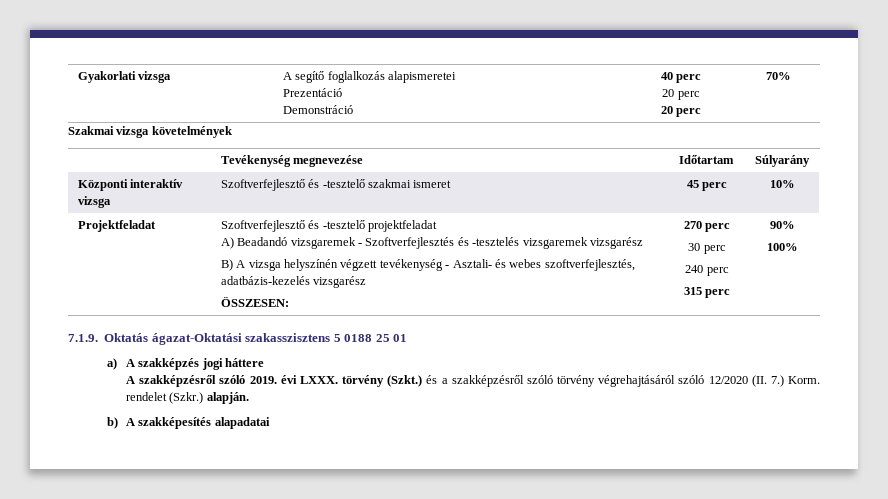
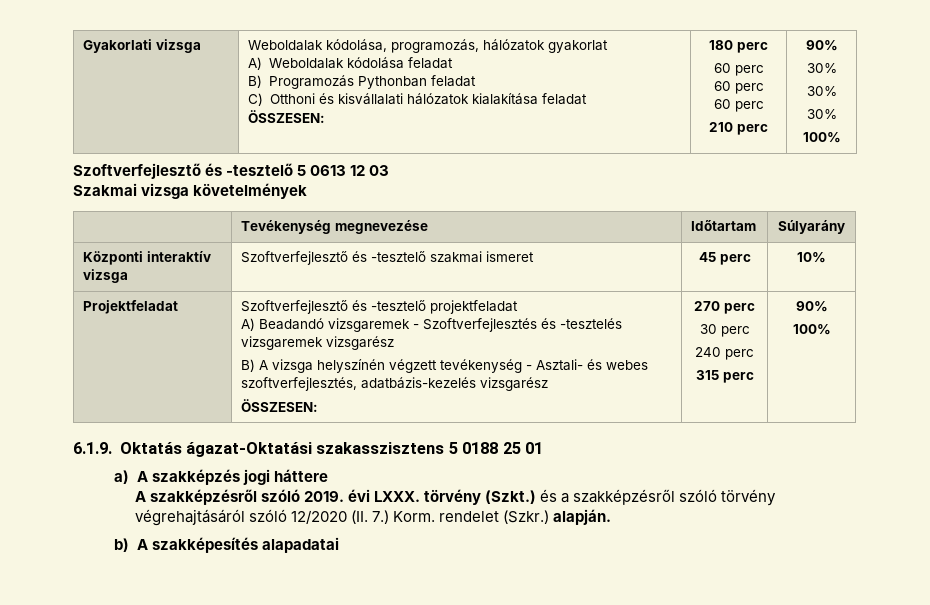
- Gyakorlati vizsga | A segítő foglalkozás alapismeretei
- Prezentáció
- Demonstráció | 40 perc
- 20 perc
- 20 perc | 70%
+ Gyakorlati vizsga | Weboldalak kódolása, programozás, hálózatok gyakorlat
+ A) Weboldalak kódolása feladat
+ B) Programozás Pythonban feladat
+ C) Otthoni és kisvállalati hálózatok kialakítása feladat
+ ÖSSZESEN: | 180 perc
+ 60 perc
+ 60 perc
+ 60 perc
+ 210 perc | 90%
+ 30%
+ 30%
+ 30%
+ 100%
+ Szoftverfejlesztő és -tesztelő 5 0613 12 03
- 7.1.9. Oktatás ágazat-Oktatási szakasszisztens 5 0188 25 01
+ 6.1.9. Oktatás ágazat-Oktatási szakasszisztens 5 0188 25 01

